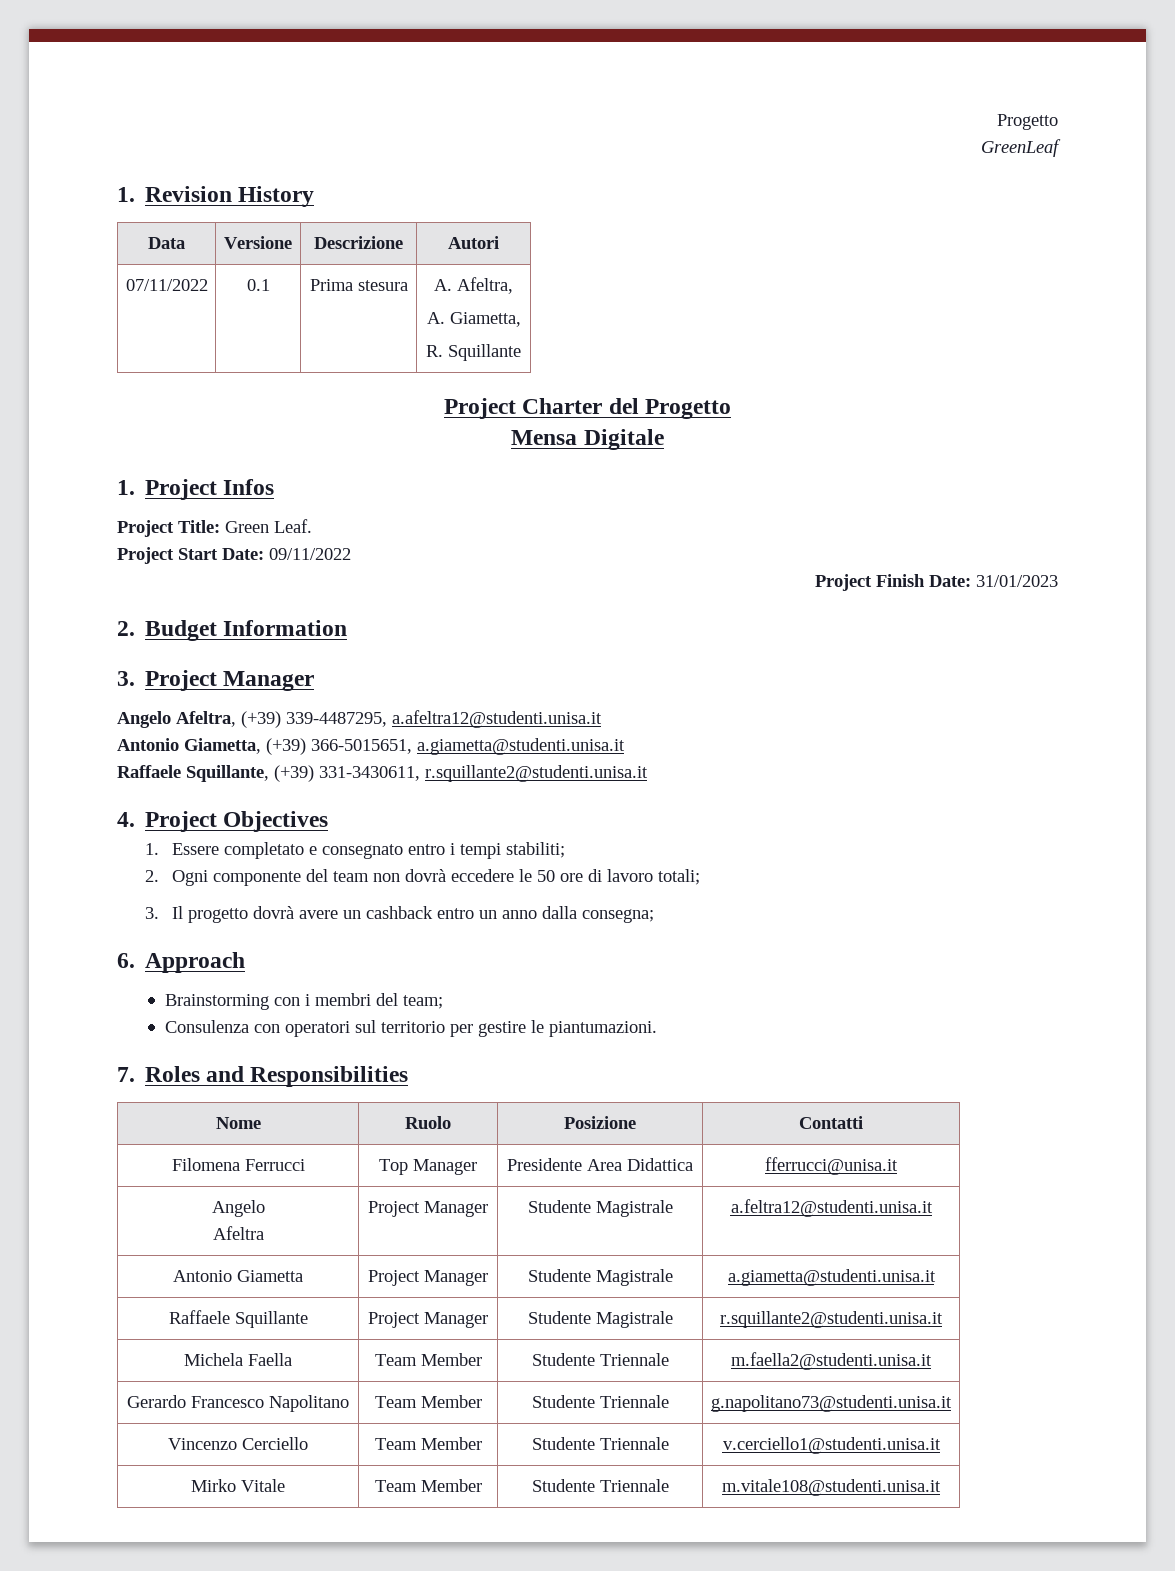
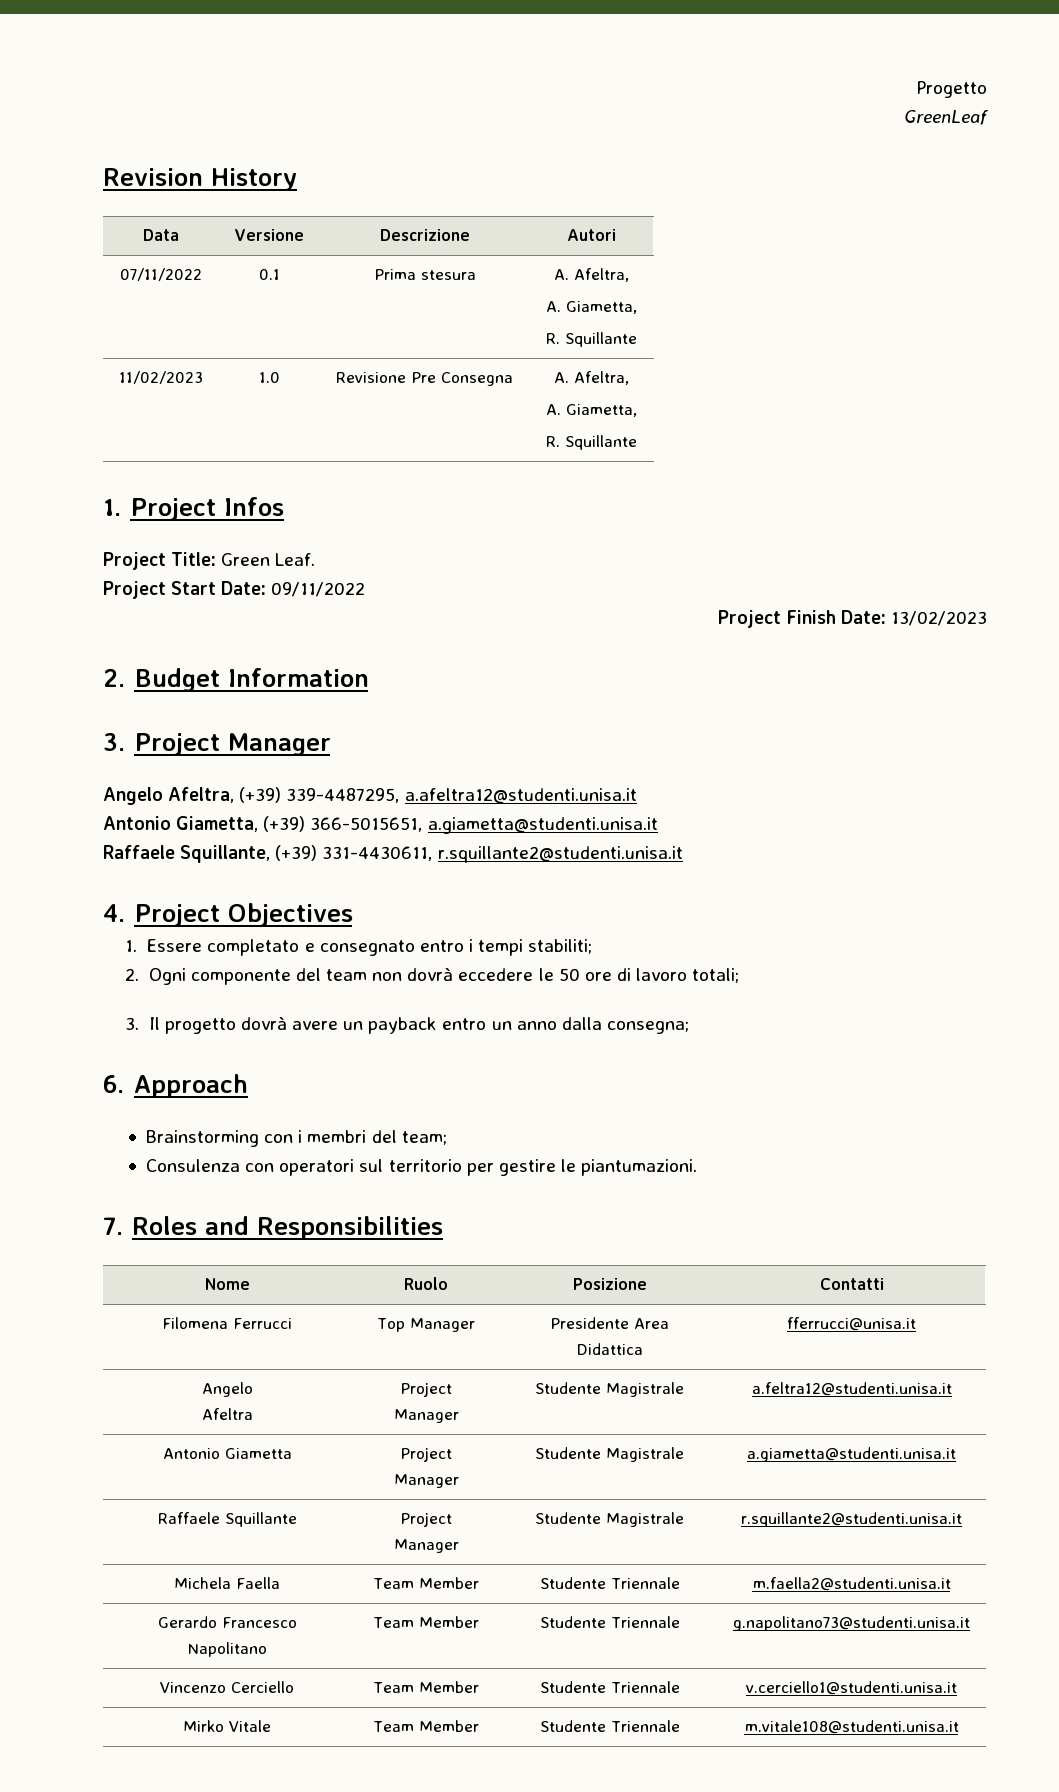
- 1. Revision History
+ Revision History
- Project Charter del Progetto
- Mensa Digitale
+ 11/02/2023 | 1.0 | Revisione Pre Consegna | A. Afeltra,
+ A. Giametta,
+ R. Squillante
- Project Finish Date: 31/01/2023
+ Project Finish Date: 13/02/2023
- Raffaele Squillante, (+39) 331-3430611, r.squillante2@studenti.unisa.it
+ Raffaele Squillante, (+39) 331-4430611, r.squillante2@studenti.unisa.it
- 3. Il progetto dovrà avere un cashback entro un anno dalla consegna;
+ 3. Il progetto dovrà avere un payback entro un anno dalla consegna;

